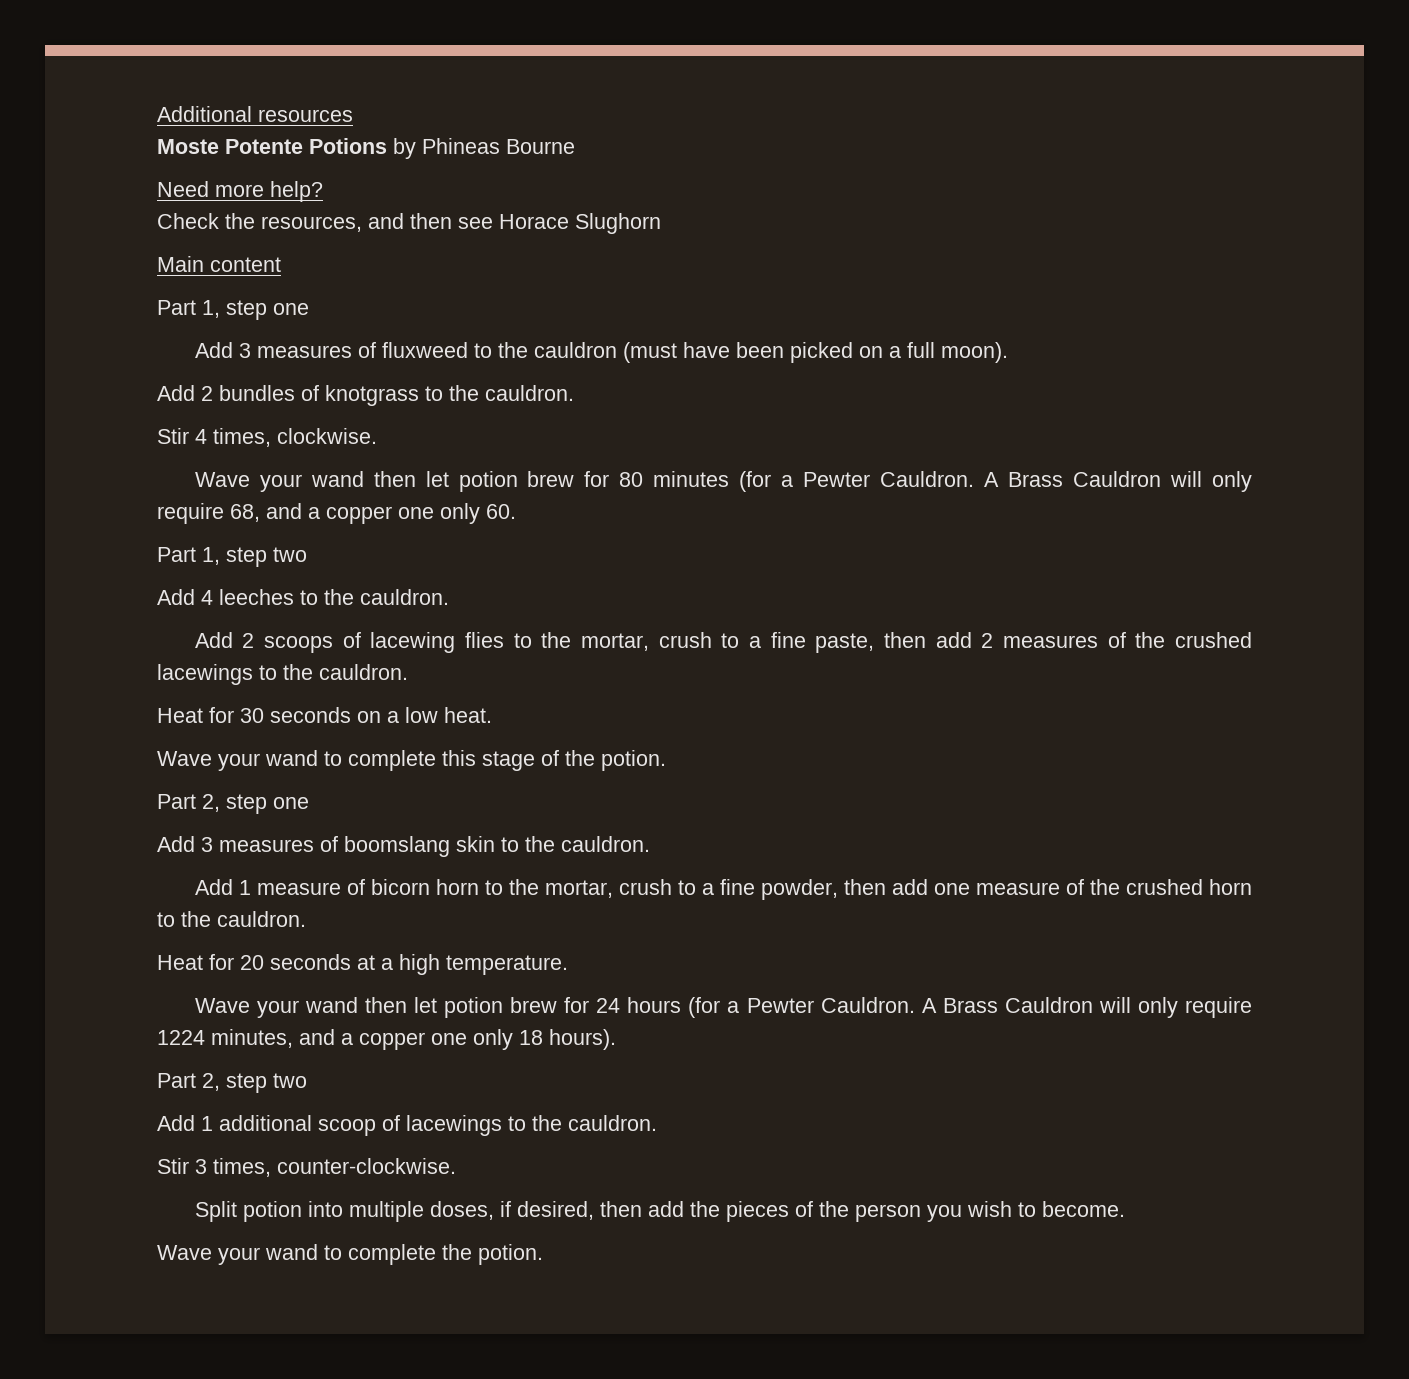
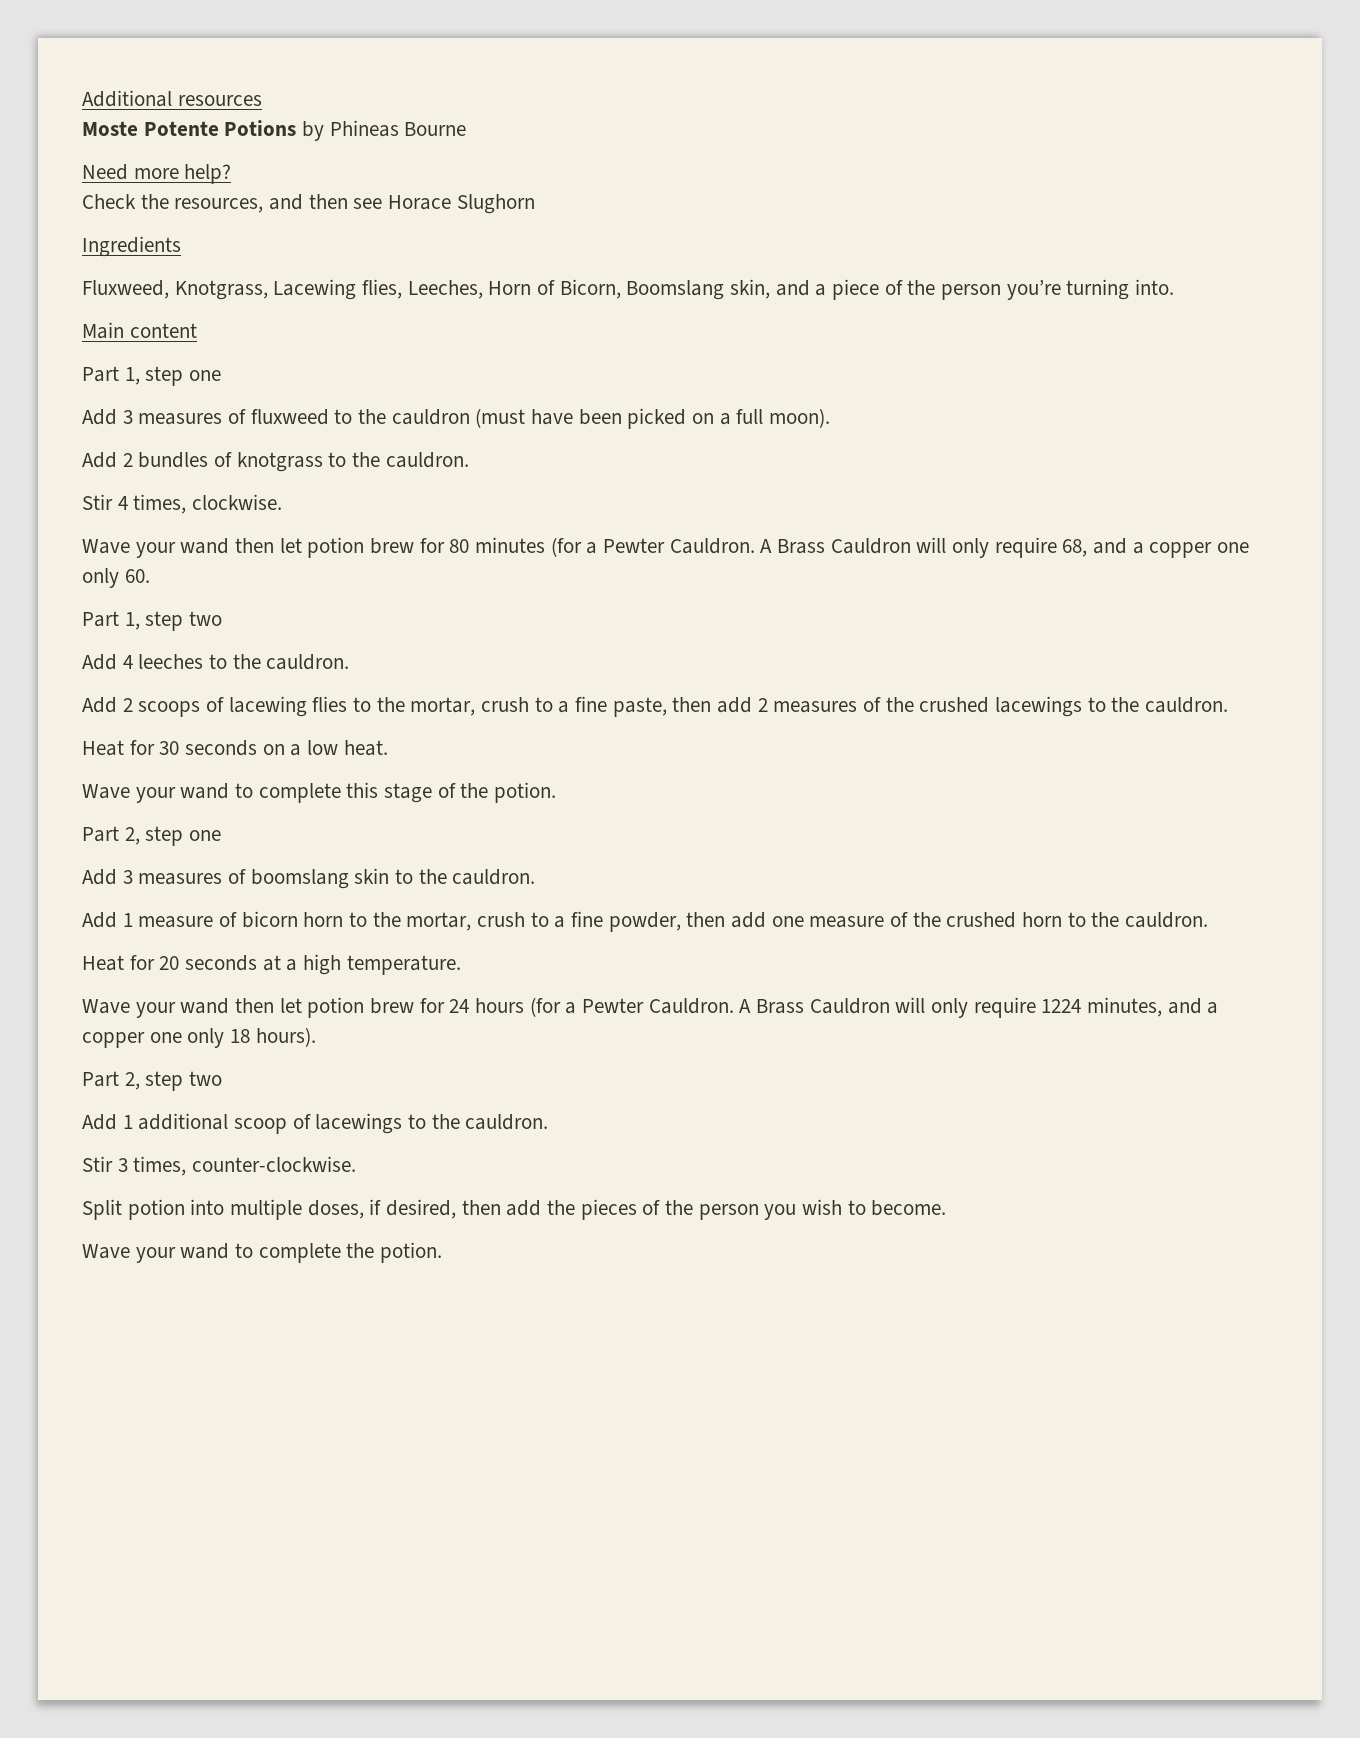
+ Ingredients
+ Fluxweed, Knotgrass, Lacewing flies, Leeches, Horn of Bicorn, Boomslang skin, and a piece of the person you’re turning into.

